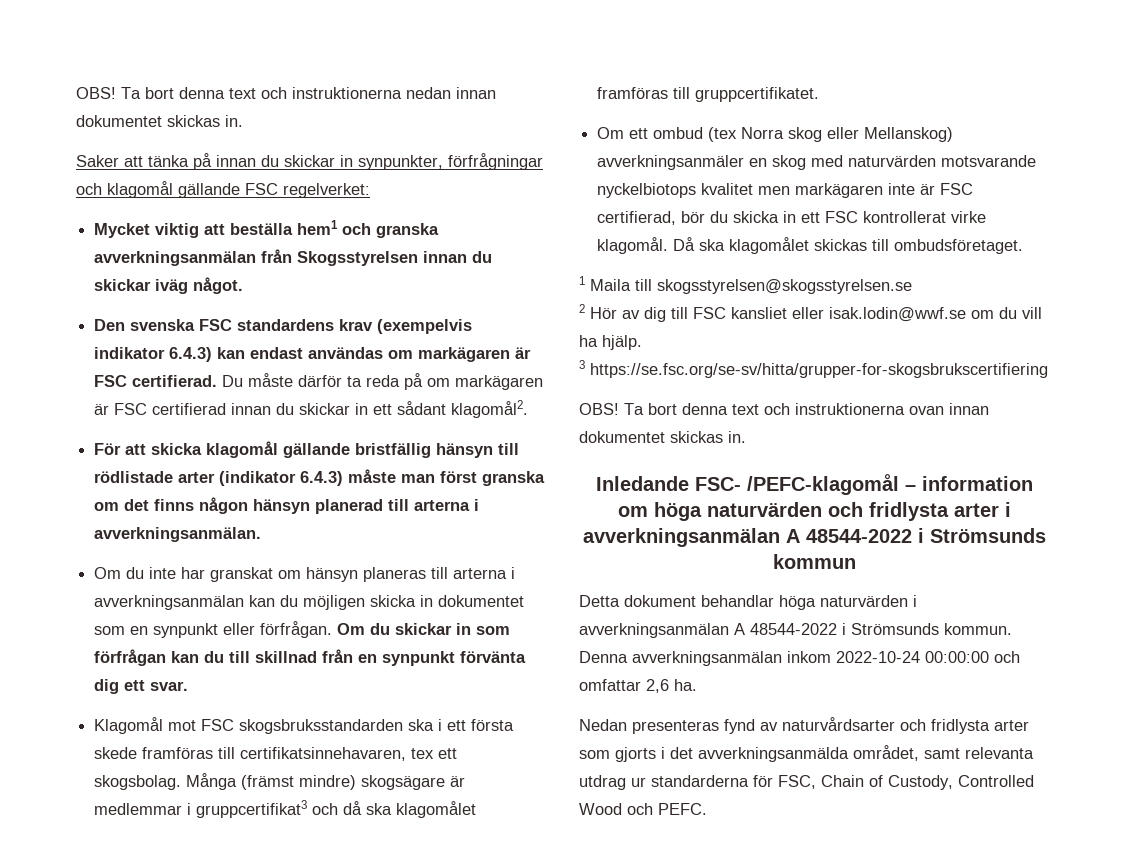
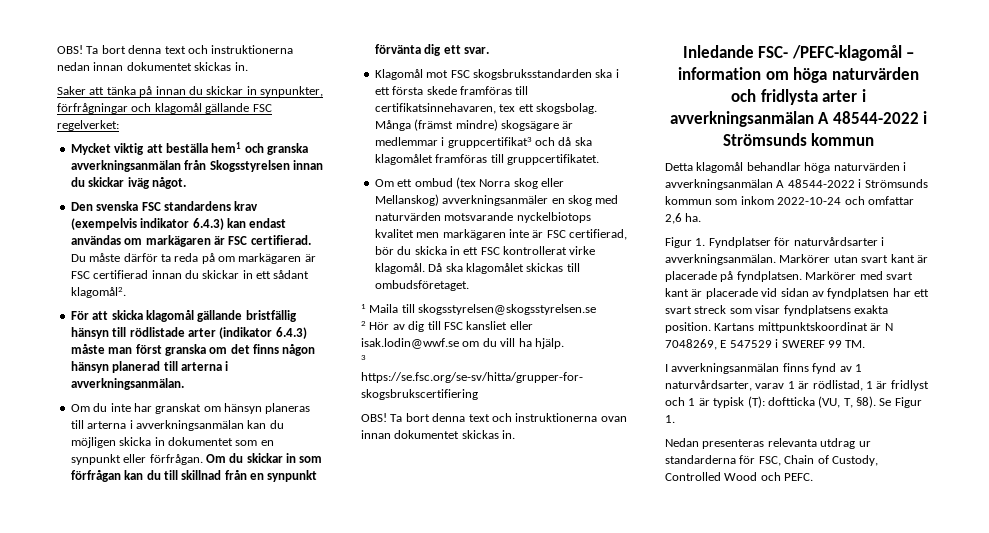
- Detta dokument behandlar höga naturvärden i avverkningsanmälan A 48544-2022 i Strömsunds kommun. Denna avverkningsanmälan inkom 2022-10-24 00:00:00 och omfattar 2,6 ha.
+ Detta klagomål behandlar höga naturvärden i avverkningsanmälan A 48544-2022 i Strömsunds kommun som inkom 2022-10-24 och omfattar 2,6 ha.
- Nedan presenteras fynd av naturvårdsarter och fridlysta arter som gjorts i det avverkningsanmälda området, samt relevanta utdrag ur standarderna för FSC, Chain of Custody, Controlled Wood och PEFC.
+ Figur 1. Fyndplatser för naturvårdsarter i avverkningsanmälan. Markörer utan svart kant är placerade på fyndplatsen. Markörer med svart kant är placerade vid sidan av fyndplatsen har ett svart streck som visar fyndplatsens exakta position. Kartans mittpunktskoordinat är N 7048269, E 547529 i SWEREF 99 TM.
+ I avverkningsanmälan finns fynd av 1 naturvårdsarter, varav 1 är rödlistad, 1 är fridlyst och 1 är typisk (T): doftticka (VU, T, §8). Se Figur 1.
+ Nedan presenteras relevanta utdrag ur standarderna för FSC, Chain of Custody, Controlled Wood och PEFC.

